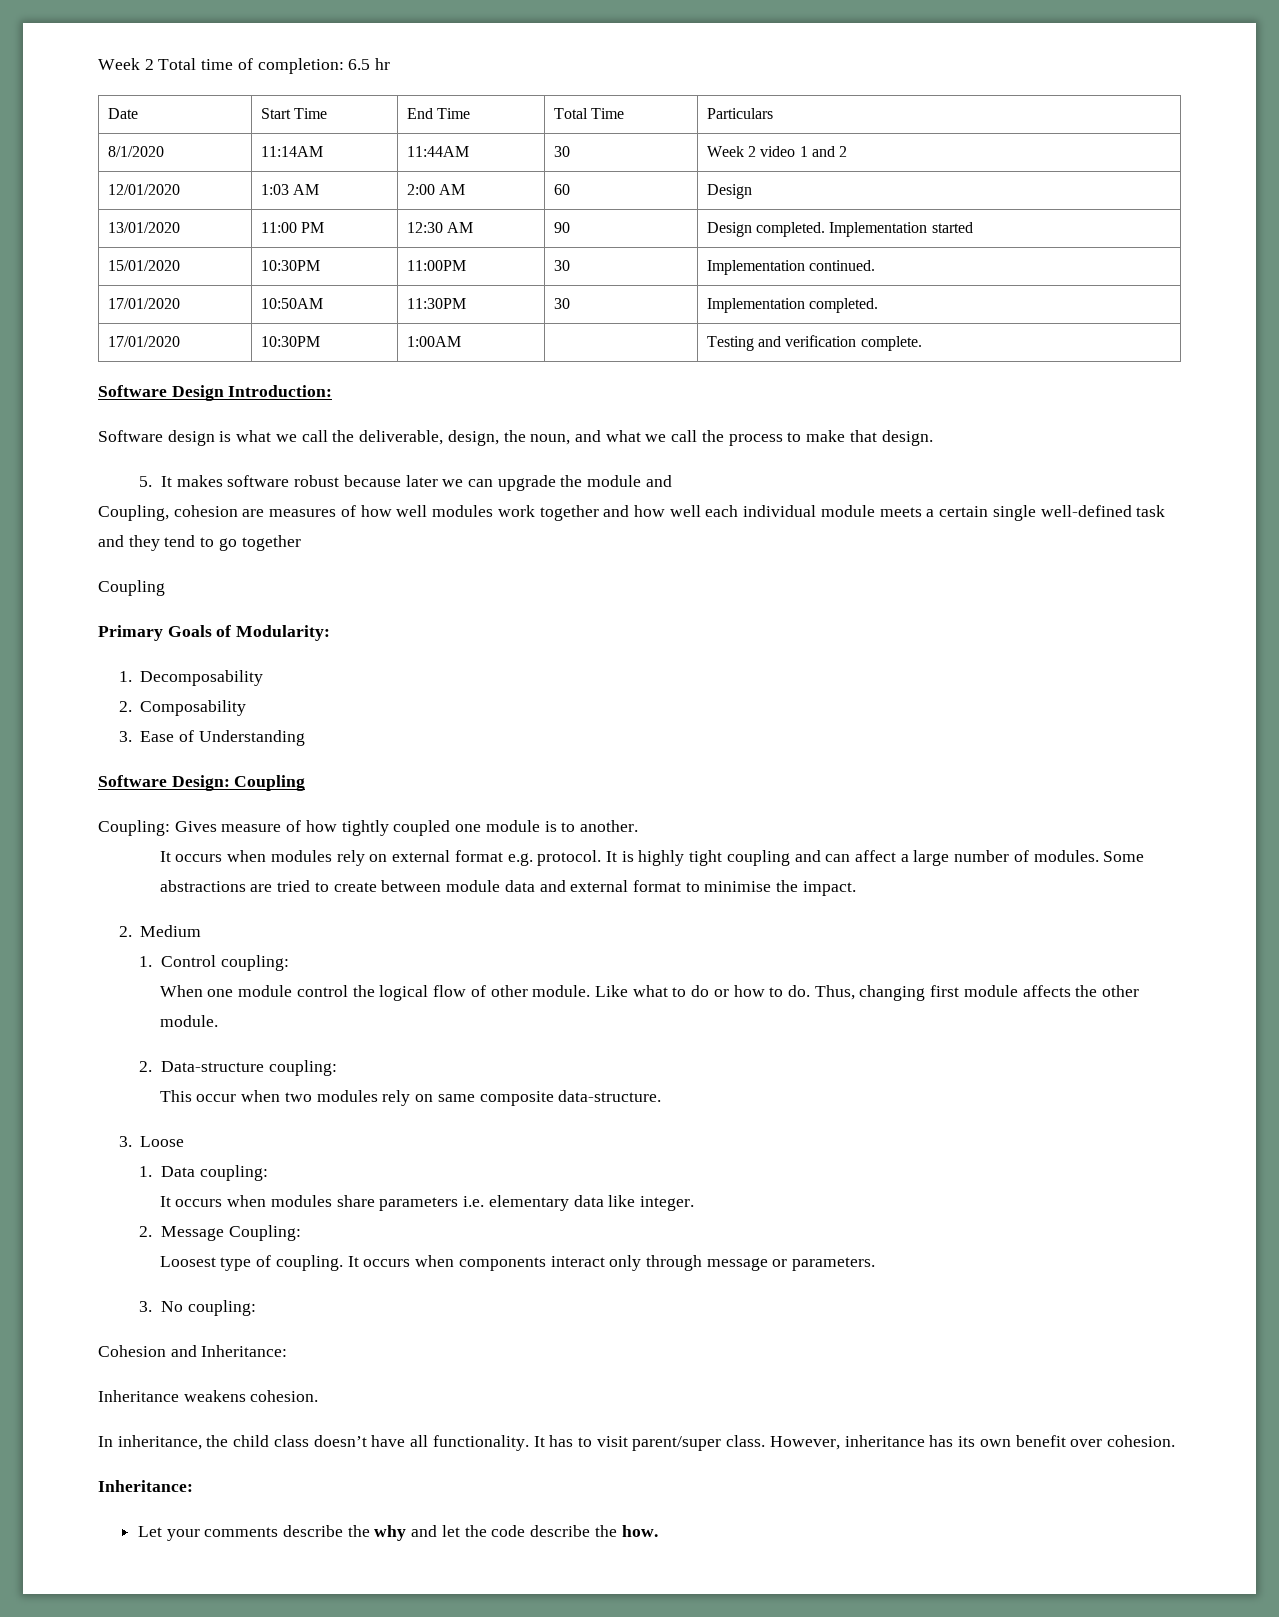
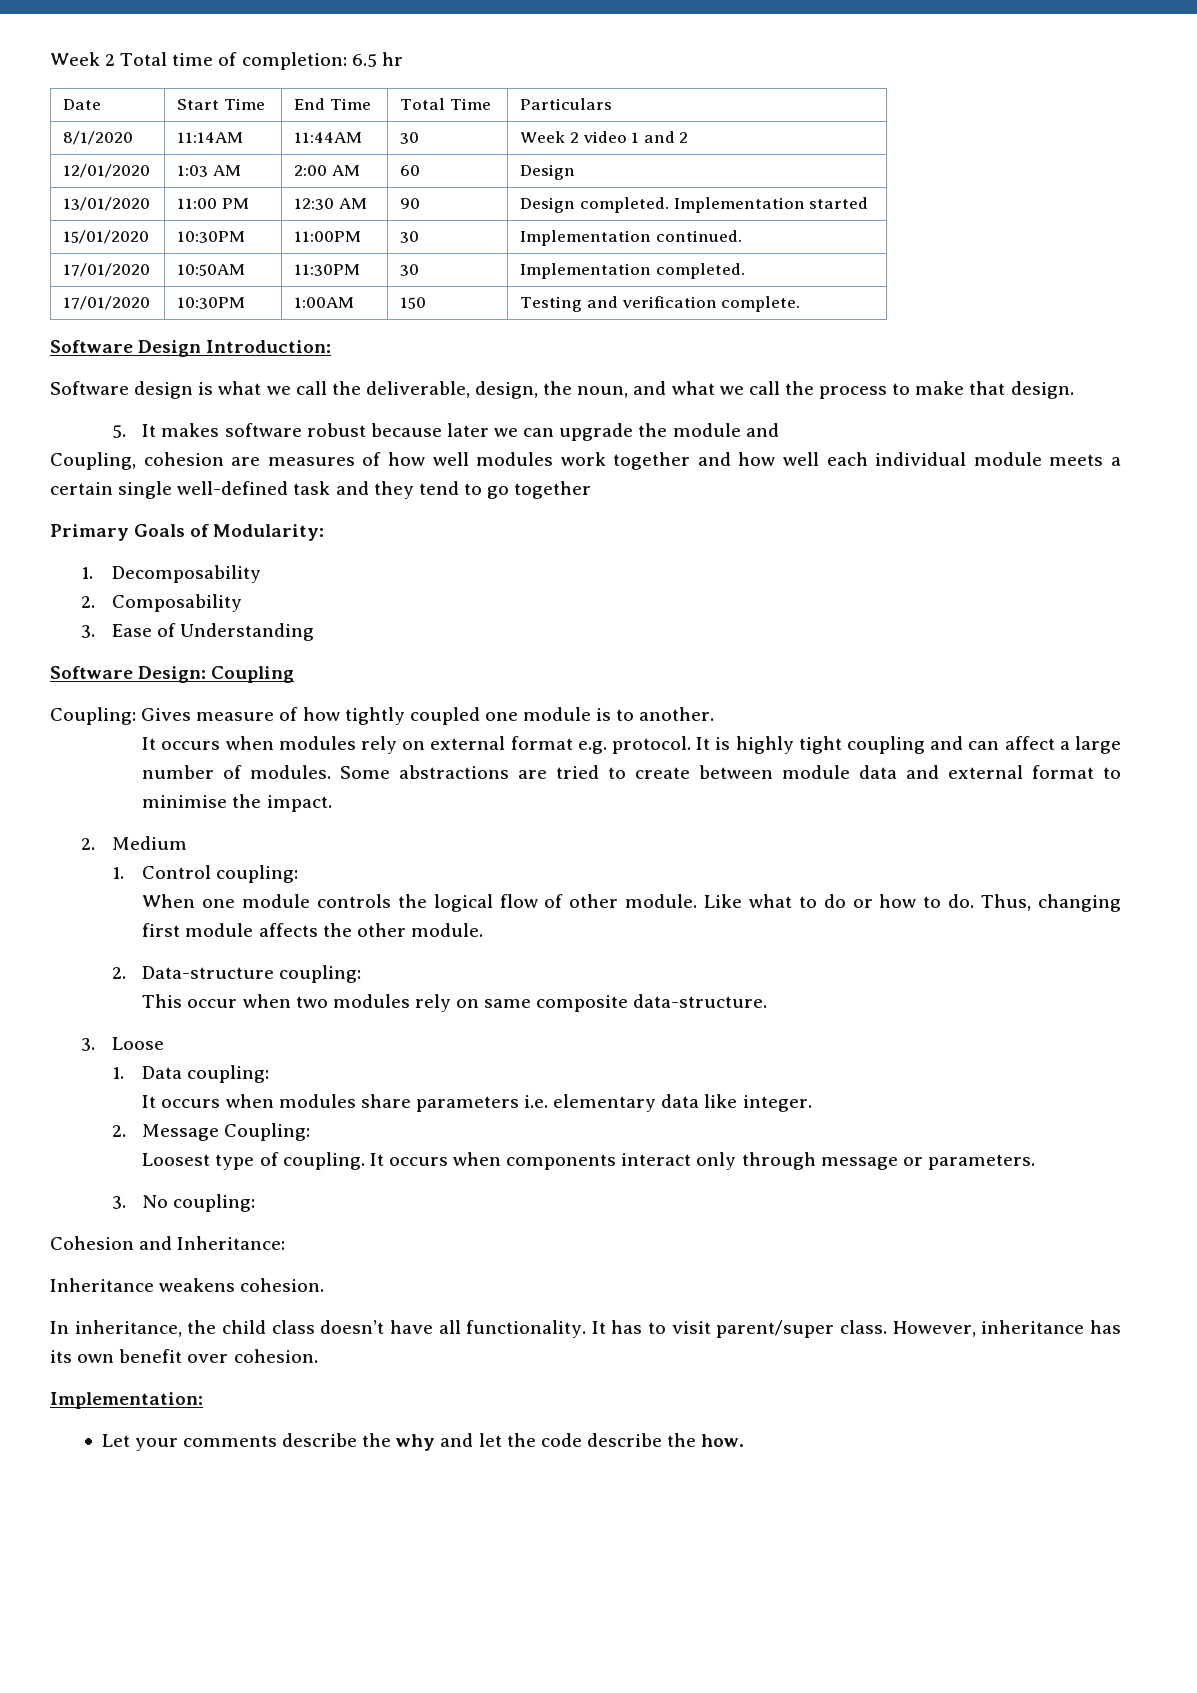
- 17/01/2020 | 10:30PM | 1:00AM | | Testing and verification complete.
+ 17/01/2020 | 10:30PM | 1:00AM | 150 | Testing and verification complete.
  Coupling, cohesion are measures of how well modules work together and how well each individual module meets a certain single well-defined task and they tend to go together
- Coupling
- When one module control the logical flow of other module.
+ When one module controls the logical flow of other module.
  However, inheritance has its own benefit over cohesion.
- Inheritance:
+ Implementation:

